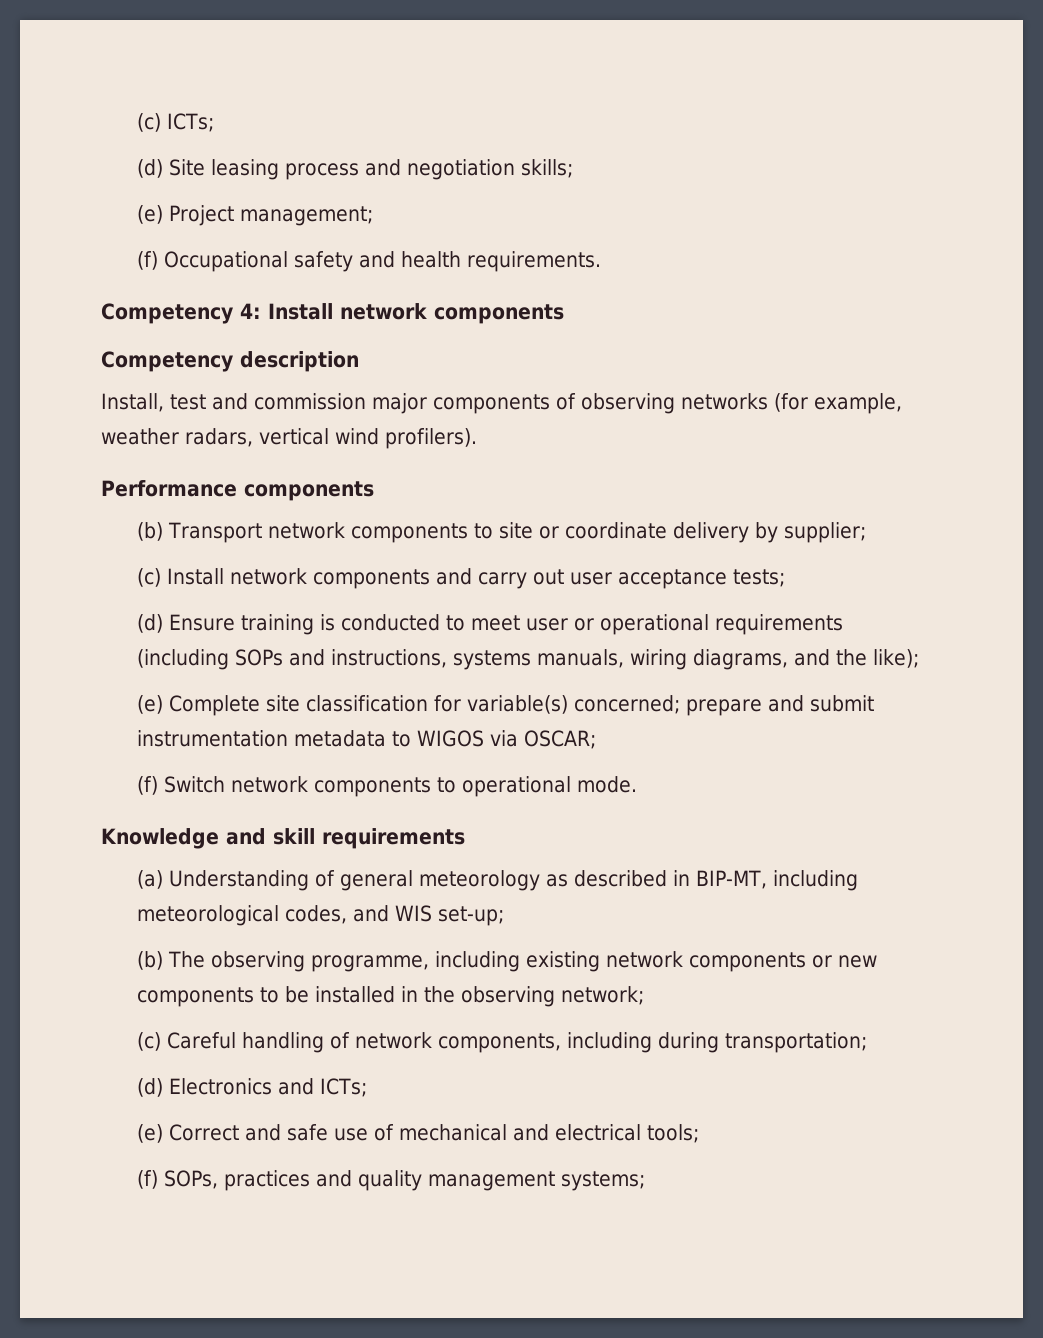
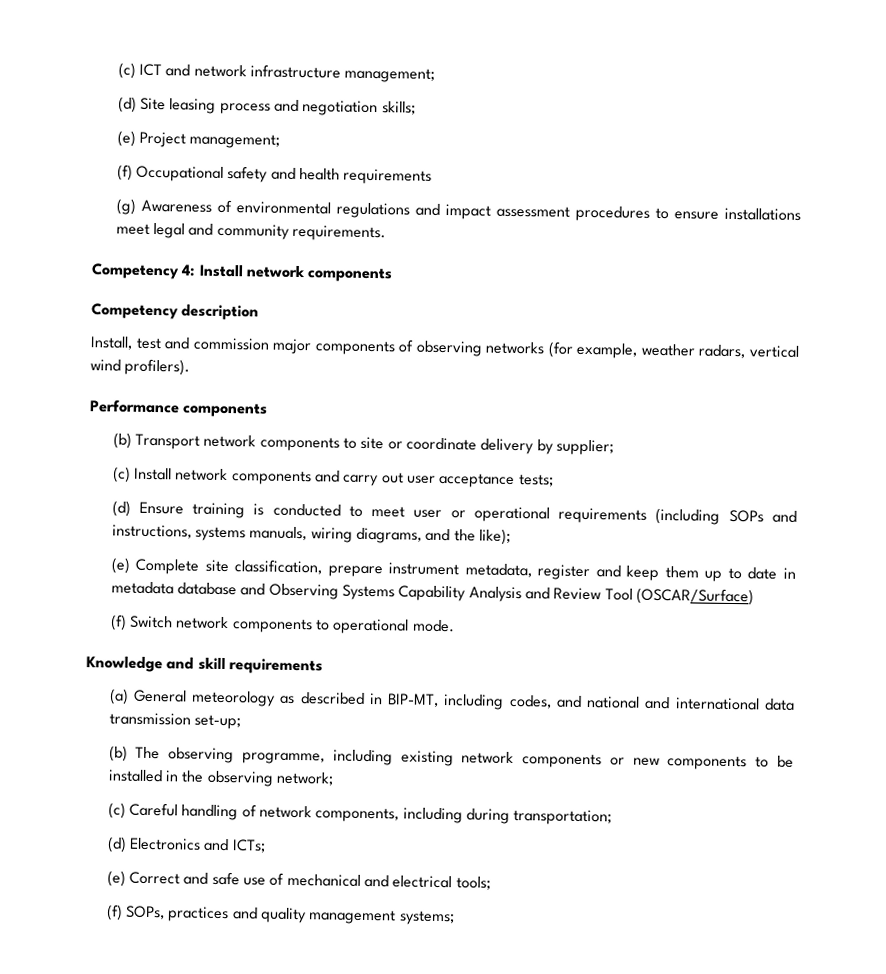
- (c) ICTs;
+ (c) ICT and network infrastructure management;
- (f) Occupational safety and health requirements.
+ (f) Occupational safety and health requirements
+ (g) Awareness of environmental regulations and impact assessment procedures to ensure installations meet legal and community requirements.
- (e) Complete site classification for variable(s) concerned; prepare and submit instrumentation metadata to WIGOS via OSCAR;
+ (e) Complete site classification, prepare instrument metadata, register and keep them up to date in metadata database and Observing Systems Capability Analysis and Review Tool (OSCAR/Surface)
- (a) Understanding of general meteorology as described in BIP-MT, including meteorological codes, and WIS set-up;
+ (a) General meteorology as described in BIP-MT, including codes, and national and international data transmission set-up;

